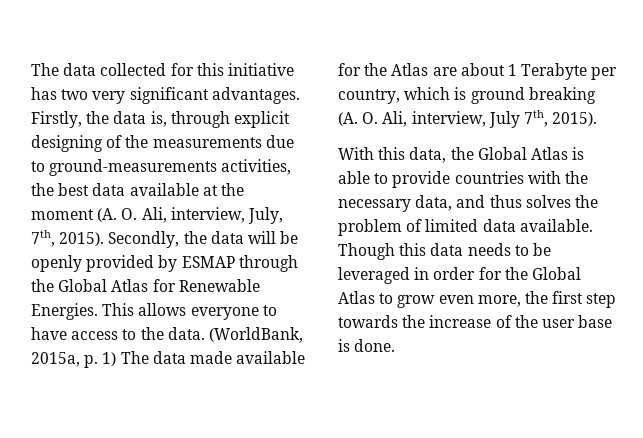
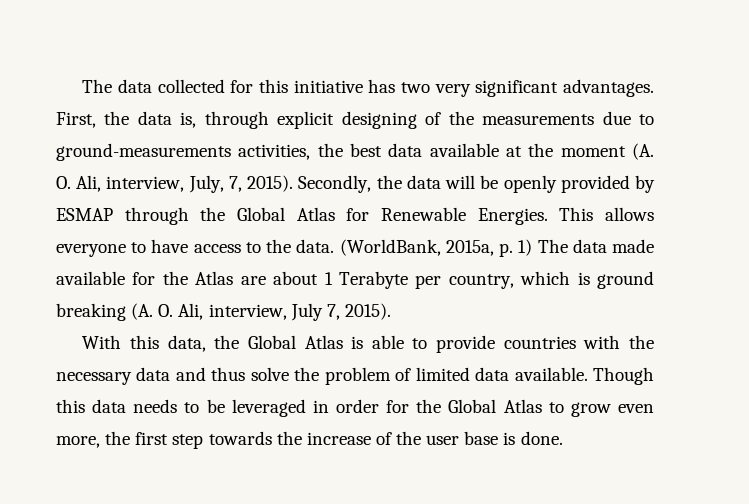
- Firstly, the data is, through explicit designing of the measurements due to ground-measurements activities, the best data available at the moment (A. O. Ali, interview, July, 7th, 2015).
+ First, the data is, through explicit designing of the measurements due to ground-measurements activities, the best data available at the moment (A. O. Ali, interview, July, 7, 2015).
- (WorldBank, 2015a, p. 1) The data made available for the Atlas are about 1 Terabyte per country, which is ground breaking (A. O. Ali, interview, July 7th, 2015).
+ (WorldBank, 2015a, p. 1) The data made available for the Atlas are about 1 Terabyte per country, which is ground breaking (A. O. Ali, interview, July 7, 2015).
- With this data, the Global Atlas is able to provide countries with the necessary data, and thus solves the problem of limited data available.
+ With this data, the Global Atlas is able to provide countries with the necessary data and thus solve the problem of limited data available.

